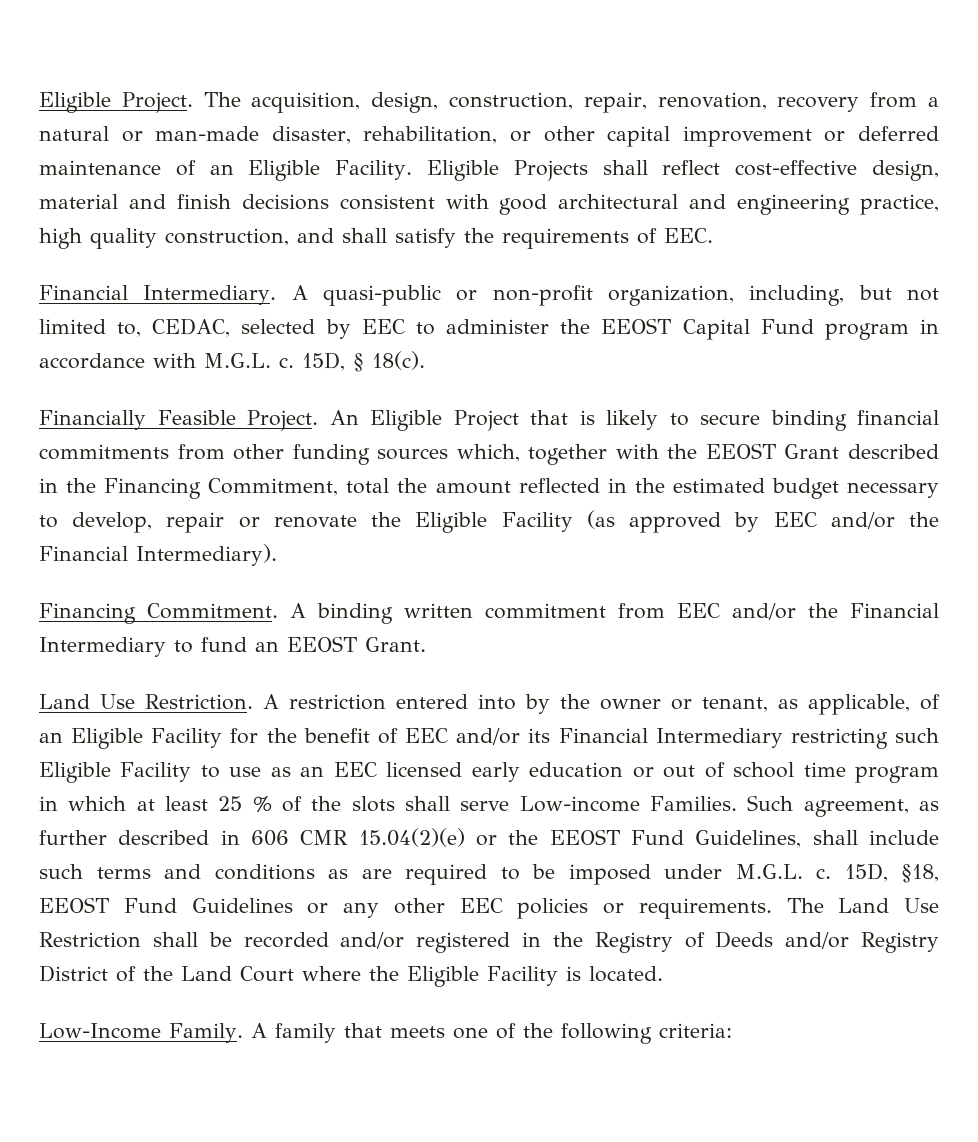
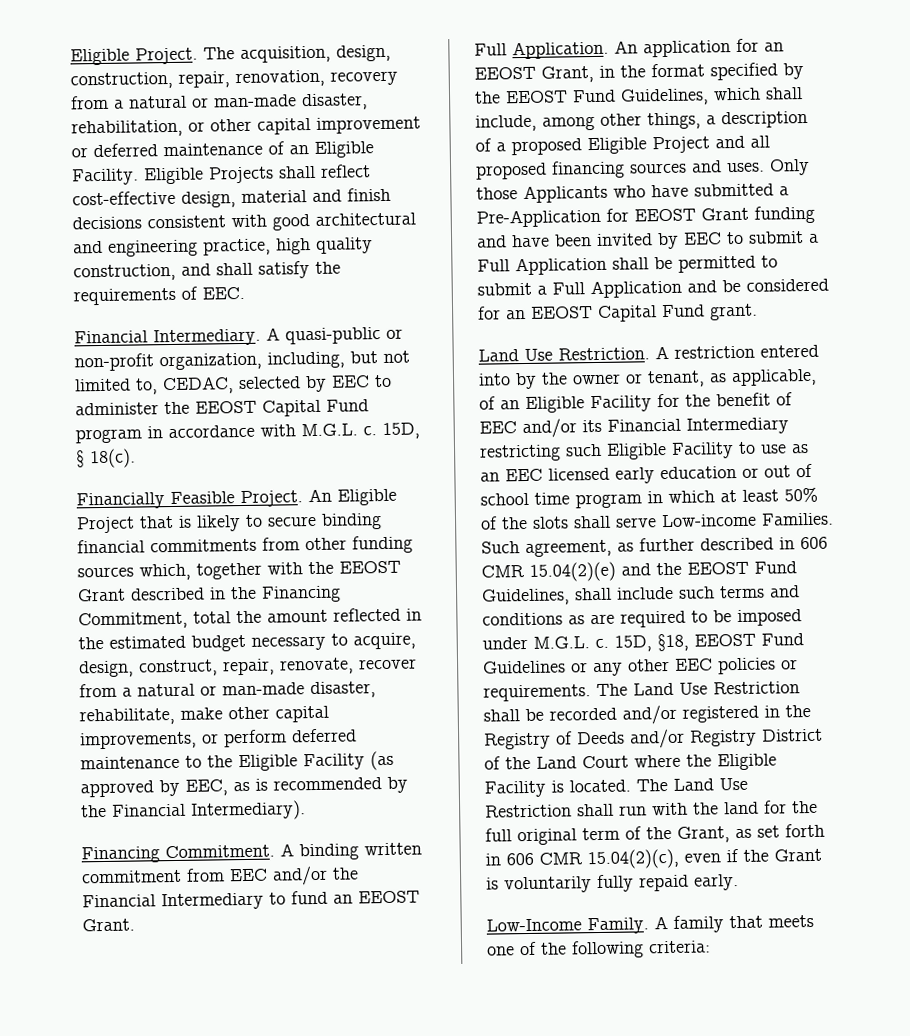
- An Eligible Project that is likely to secure binding financial commitments from other funding sources which, together with the EEOST Grant described in the Financing Commitment, total the amount reflected in the estimated budget necessary to develop, repair or renovate the Eligible Facility (as approved by EEC and/or the Financial Intermediary).
+ An Eligible Project that is likely to secure binding financial commitments from other funding sources which, together with the EEOST Grant described in the Financing Commitment, total the amount reflected in the estimated budget necessary to acquire, design, construct, repair, renovate, recover from a natural or man-made disaster, rehabilitate, make other capital improvements, or perform deferred maintenance to the Eligible Facility (as approved by EEC, as is recommended by the Financial Intermediary).
+ Full Application. An application for an EEOST Grant, in the format specified by the EEOST Fund Guidelines, which shall include, among other things, a description of a proposed Eligible Project and all proposed financing sources and uses. Only those Applicants who have submitted a Pre-Application for EEOST Grant funding and have been invited by EEC to submit a Full Application shall be permitted to submit a Full Application and be considered for an EEOST Capital Fund grant.
- A restriction entered into by the owner or tenant, as applicable, of an Eligible Facility for the benefit of EEC and/or its Financial Intermediary restricting such Eligible Facility to use as an EEC licensed early education or out of school time program in which at least 25 % of the slots shall serve Low-income Families.
+ A restriction entered into by the owner or tenant, as applicable, of an Eligible Facility for the benefit of EEC and/or its Financial Intermediary restricting such Eligible Facility to use as an EEC licensed early education or out of school time program in which at least 50% of the slots shall serve Low-income Families.
- Such agreement, as further described in 606 CMR 15.04(2)(e) or the EEOST Fund Guidelines, shall include such terms and conditions as are required to be imposed under M.G.L. c.
+ Such agreement, as further described in 606 CMR 15.04(2)(e) and the EEOST Fund Guidelines, shall include such terms and conditions as are required to be imposed under M.G.L. c.
+ The Land Use Restriction shall run with the land for the full original term of the Grant, as set forth in 606 CMR 15.04(2)(c), even if the Grant is voluntarily fully repaid early.

